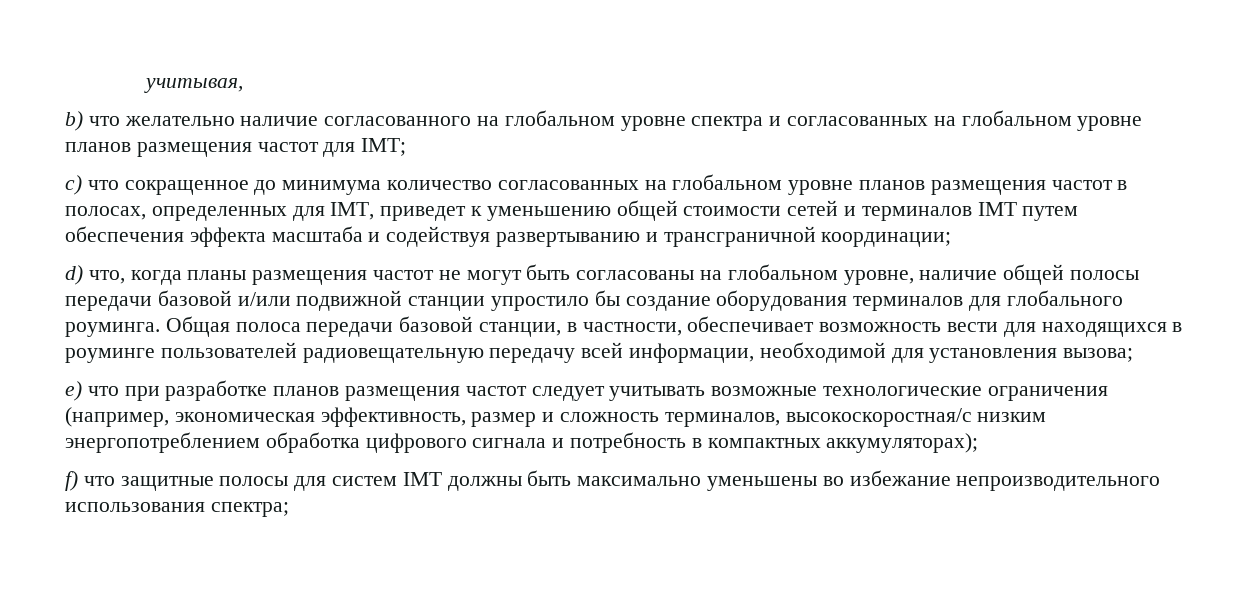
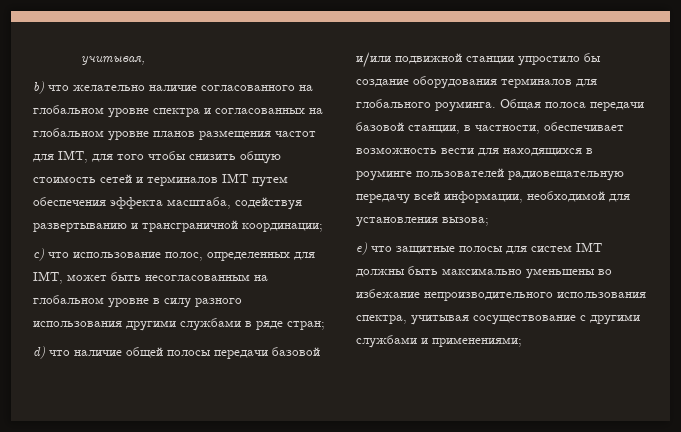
- b) что желательно наличие согласованного на глобальном уровне спектра и согласованных на глобальном уровне планов размещения частот для IMT;
- c) что сокращенное до минимума количество согласованных на глобальном уровне планов размещения частот в полосах, определенных для IMT, приведет к уменьшению общей стоимости сетей и терминалов IMT путем обеспечения эффекта масштаба и содействуя развертыванию и трансграничной координации;
+ b) что желательно наличие согласованного на глобальном уровне спектра и согласованных на глобальном уровне планов размещения частот для IMT, для того чтобы снизить общую стоимость сетей и терминалов IMT путем обеспечения эффекта масштаба, содействуя развертыванию и трансграничной координации;
- d) что, когда планы размещения частот не могут быть согласованы на глобальном уровне, наличие общей полосы передачи базовой и/или подвижной станции упростило бы создание оборудования терминалов для глобального роуминга.
+ c) что использование полос, определенных для IMT, может быть несогласованным на глобальном уровне в силу разного использования другими службами в ряде стран;
+ d) что наличие общей полосы передачи базовой и/или подвижной станции упростило бы создание оборудования терминалов для глобального роуминга.
- е) что при разработке планов размещения частот следует учитывать возможные технологические ограничения (например, экономическая эффективность, размер и сложность терминалов, высокоскоростная/с низким энергопотреблением обработка цифрового сигнала и потребность в компактных аккумуляторах);
- f) что защитные полосы для систем IMT должны быть максимально уменьшены во избежание непроизводительного использования спектра;
+ е) что защитные полосы для систем IMT должны быть максимально уменьшены во избежание непроизводительного использования спектра, учитывая сосуществование с другими службами и применениями;

